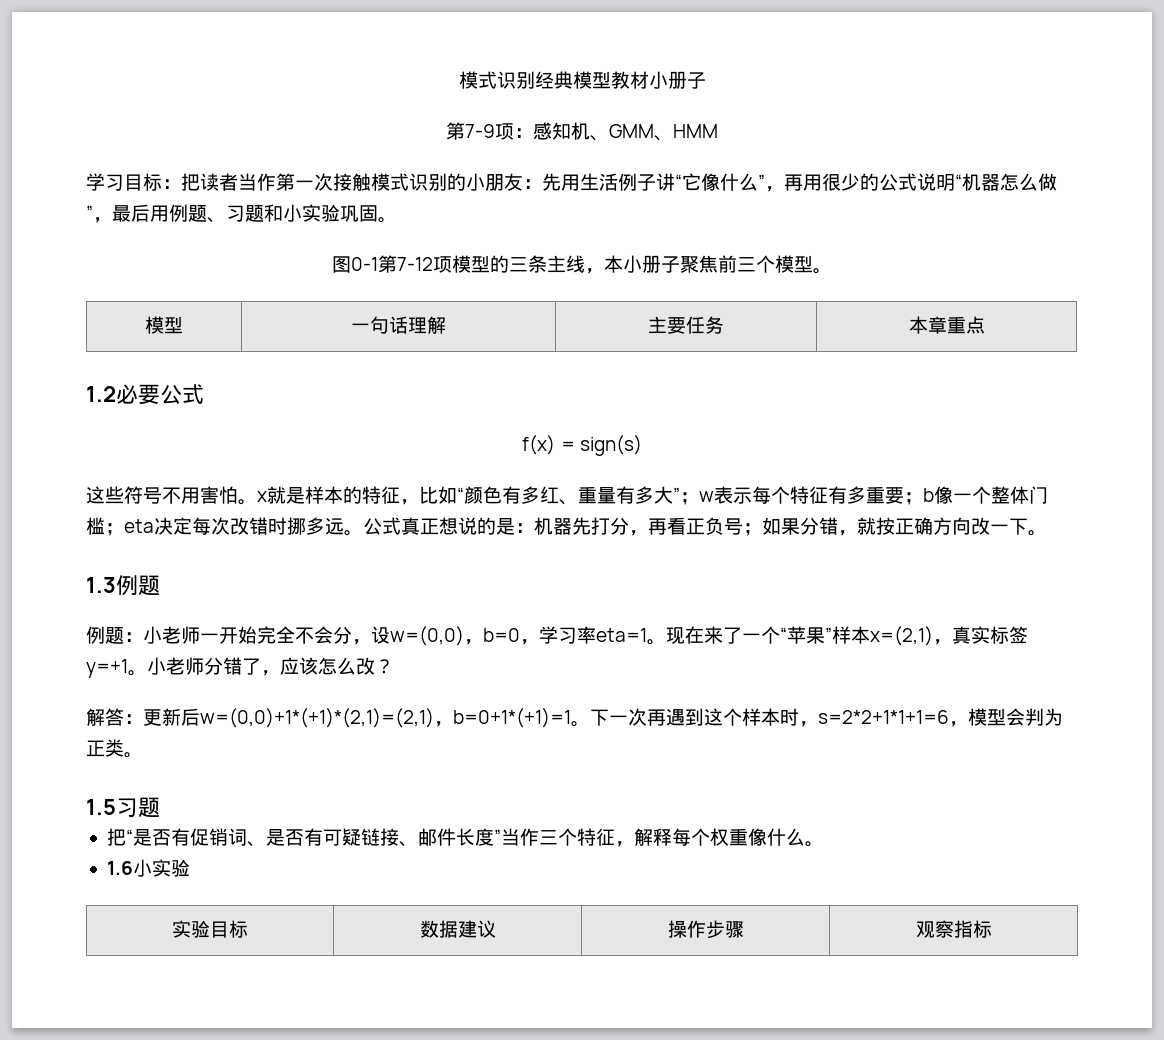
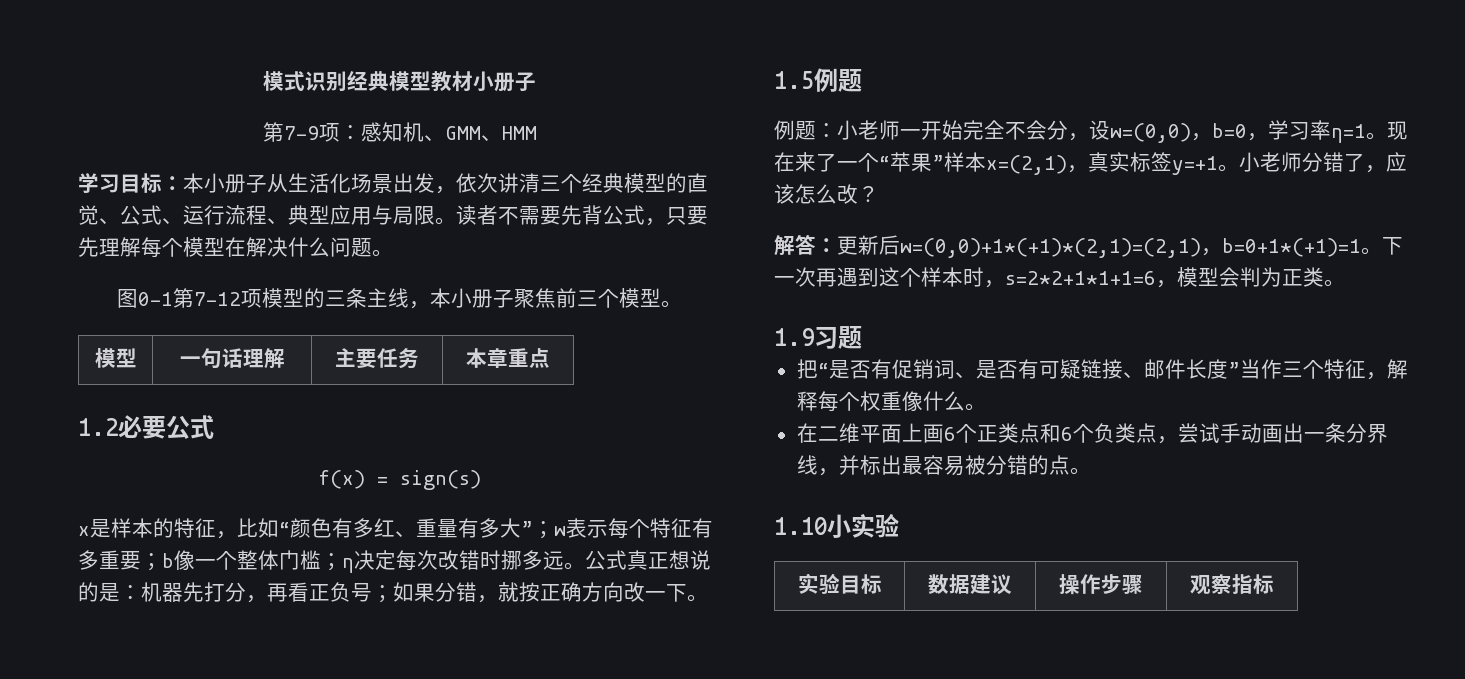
- 学习目标：把读者当作第一次接触模式识别的小朋友：先用生活例子讲“它像什么”，再用很少的公式说明“机器怎么做”，最后用例题、习题和小实验巩固。
+ 学习目标：本小册子从生活化场景出发，依次讲清三个经典模型的直觉、公式、运行流程、典型应用与局限。读者不需要先背公式，只要先理解每个模型在解决什么问题。
- 这些符号不用害怕。x就是样本的特征，比如“颜色有多红、重量有多大”；w表示每个特征有多重要；b像一个整体门槛；eta决定每次改错时挪多远。
+ x是样本的特征，比如“颜色有多红、重量有多大”；w表示每个特征有多重要；b像一个整体门槛；η决定每次改错时挪多远。
- 1.3例题
+ 1.5例题
- 例题：小老师一开始完全不会分，设w=(0,0)，b=0，学习率eta=1。
+ 例题：小老师一开始完全不会分，设w=(0,0)，b=0，学习率η=1。
- 1.5习题
+ 1.9习题
- 1.6小实验
+ 在二维平面上画6个正类点和6个负类点，尝试手动画出一条分界线，并标出最容易被分错的点。
+ 1.10小实验

